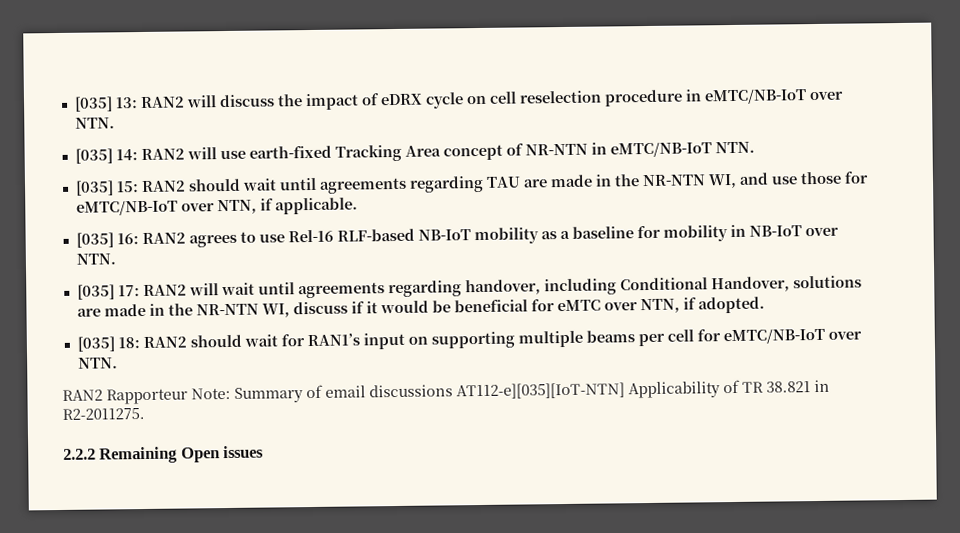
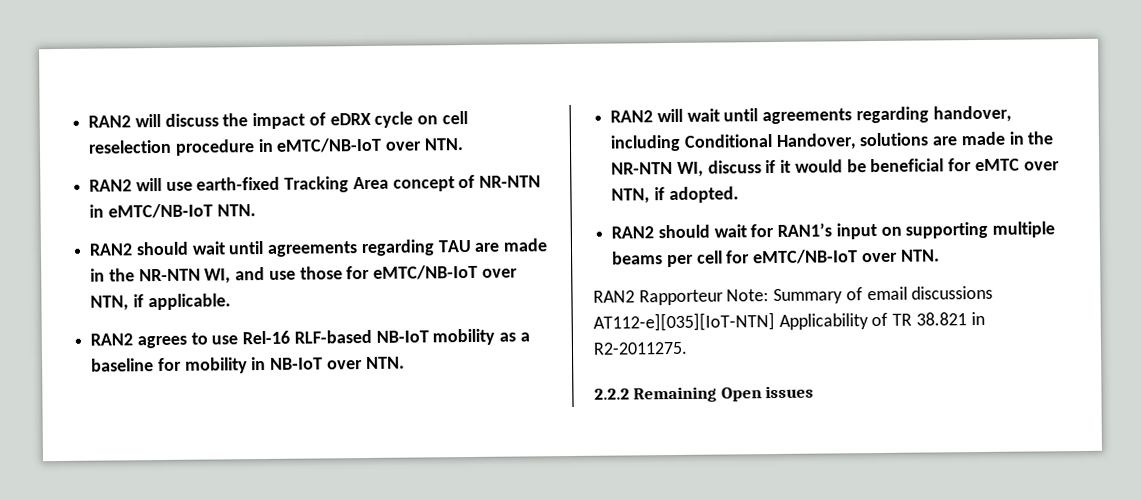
- [035] 13: RAN2 will discuss the impact of eDRX cycle on cell reselection procedure in eMTC/NB-IoT over NTN.
+ RAN2 will discuss the impact of eDRX cycle on cell reselection procedure in eMTC/NB-IoT over NTN.
- [035] 14: RAN2 will use earth-fixed Tracking Area concept of NR-NTN in eMTC/NB-IoT NTN.
+ RAN2 will use earth-fixed Tracking Area concept of NR-NTN in eMTC/NB-IoT NTN.
- [035] 15: RAN2 should wait until agreements regarding TAU are made in the NR-NTN WI, and use those for eMTC/NB-IoT over NTN, if applicable.
+ RAN2 should wait until agreements regarding TAU are made in the NR-NTN WI, and use those for eMTC/NB-IoT over NTN, if applicable.
- [035] 16: RAN2 agrees to use Rel-16 RLF-based NB-IoT mobility as a baseline for mobility in NB-IoT over NTN.
+ RAN2 agrees to use Rel-16 RLF-based NB-IoT mobility as a baseline for mobility in NB-IoT over NTN.
- [035] 17: RAN2 will wait until agreements regarding handover, including Conditional Handover, solutions are made in the NR-NTN WI, discuss if it would be beneficial for eMTC over NTN, if adopted.
+ RAN2 will wait until agreements regarding handover, including Conditional Handover, solutions are made in the NR-NTN WI, discuss if it would be beneficial for eMTC over NTN, if adopted.
- [035] 18: RAN2 should wait for RAN1’s input on supporting multiple beams per cell for eMTC/NB-IoT over NTN.
+ RAN2 should wait for RAN1’s input on supporting multiple beams per cell for eMTC/NB-IoT over NTN.

